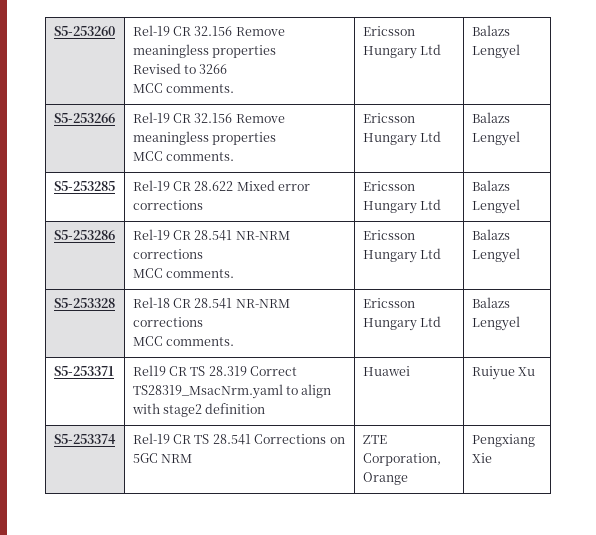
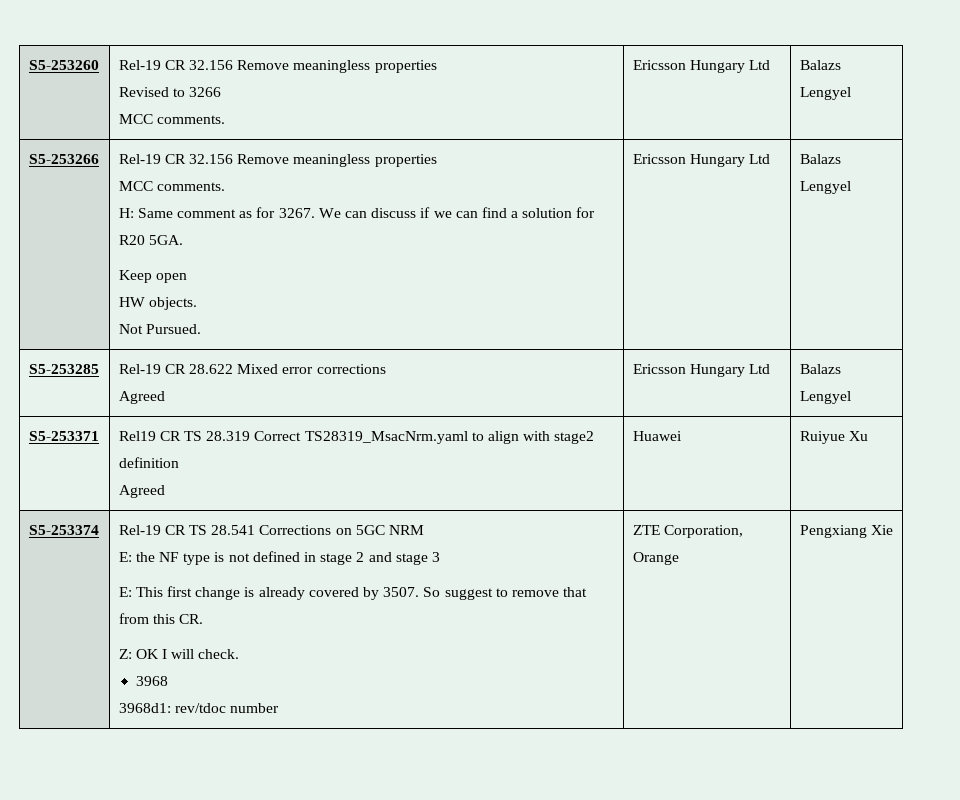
  S5-253266 | Rel-19 CR 32.156 Remove meaningless properties
- MCC comments. | Ericsson Hungary Ltd | Balazs Lengyel
+ MCC comments.
+ H: Same comment as for 3267. We can discuss if we can find a solution for R20 5GA.
+ Keep open
+ HW objects.
+ Not Pursued. | Ericsson Hungary Ltd | Balazs Lengyel
- S5-253285 | Rel-19 CR 28.622 Mixed error corrections | Ericsson Hungary Ltd | Balazs Lengyel
- S5-253286 | Rel-19 CR 28.541 NR-NRM corrections
- MCC comments. | Ericsson Hungary Ltd | Balazs Lengyel
- S5-253328 | Rel-18 CR 28.541 NR-NRM corrections
- MCC comments. | Ericsson Hungary Ltd | Balazs Lengyel
+ S5-253285 | Rel-19 CR 28.622 Mixed error corrections
+ Agreed | Ericsson Hungary Ltd | Balazs Lengyel
- S5-253371 | Rel19 CR TS 28.319 Correct TS28319_MsacNrm.yaml to align with stage2 definition | Huawei | Ruiyue Xu
+ S5-253371 | Rel19 CR TS 28.319 Correct TS28319_MsacNrm.yaml to align with stage2 definition
+ Agreed | Huawei | Ruiyue Xu
+ E: the NF type is not defined in stage 2 and stage 3
+ E: This first change is already covered by 3507. So suggest to remove that from this CR.
+ Z: OK I will check.
+ 3968
+ 3968d1: rev/tdoc number

